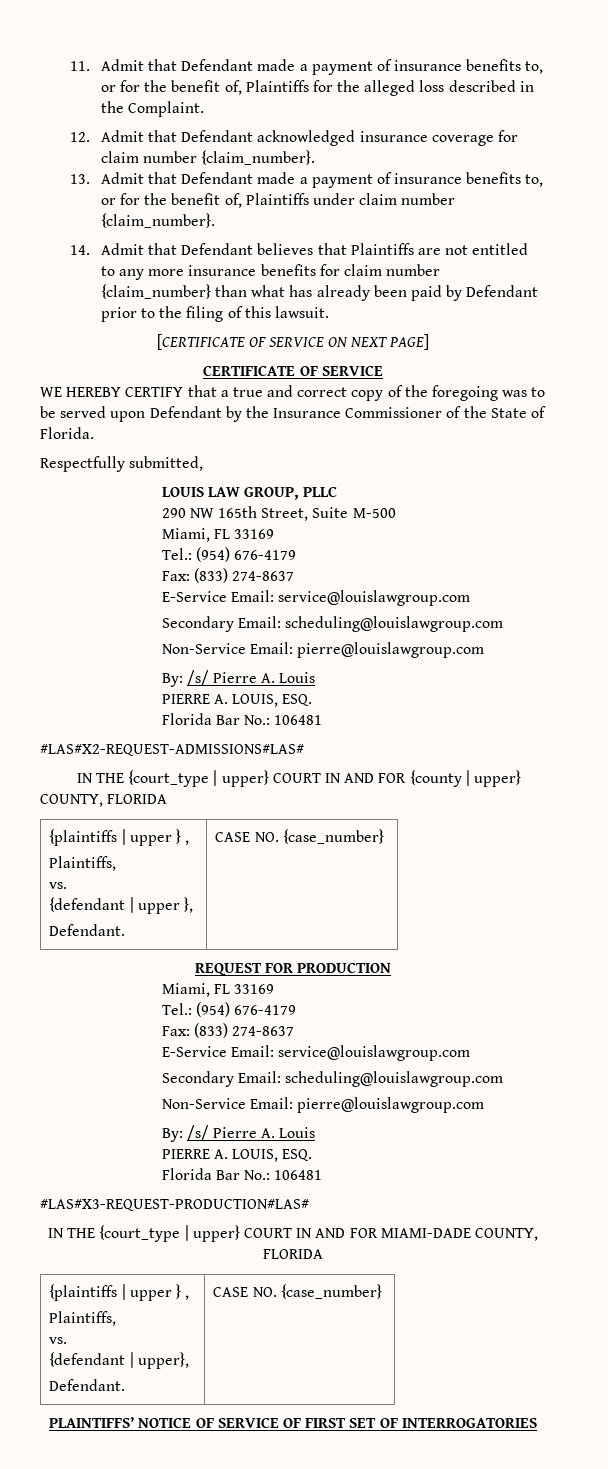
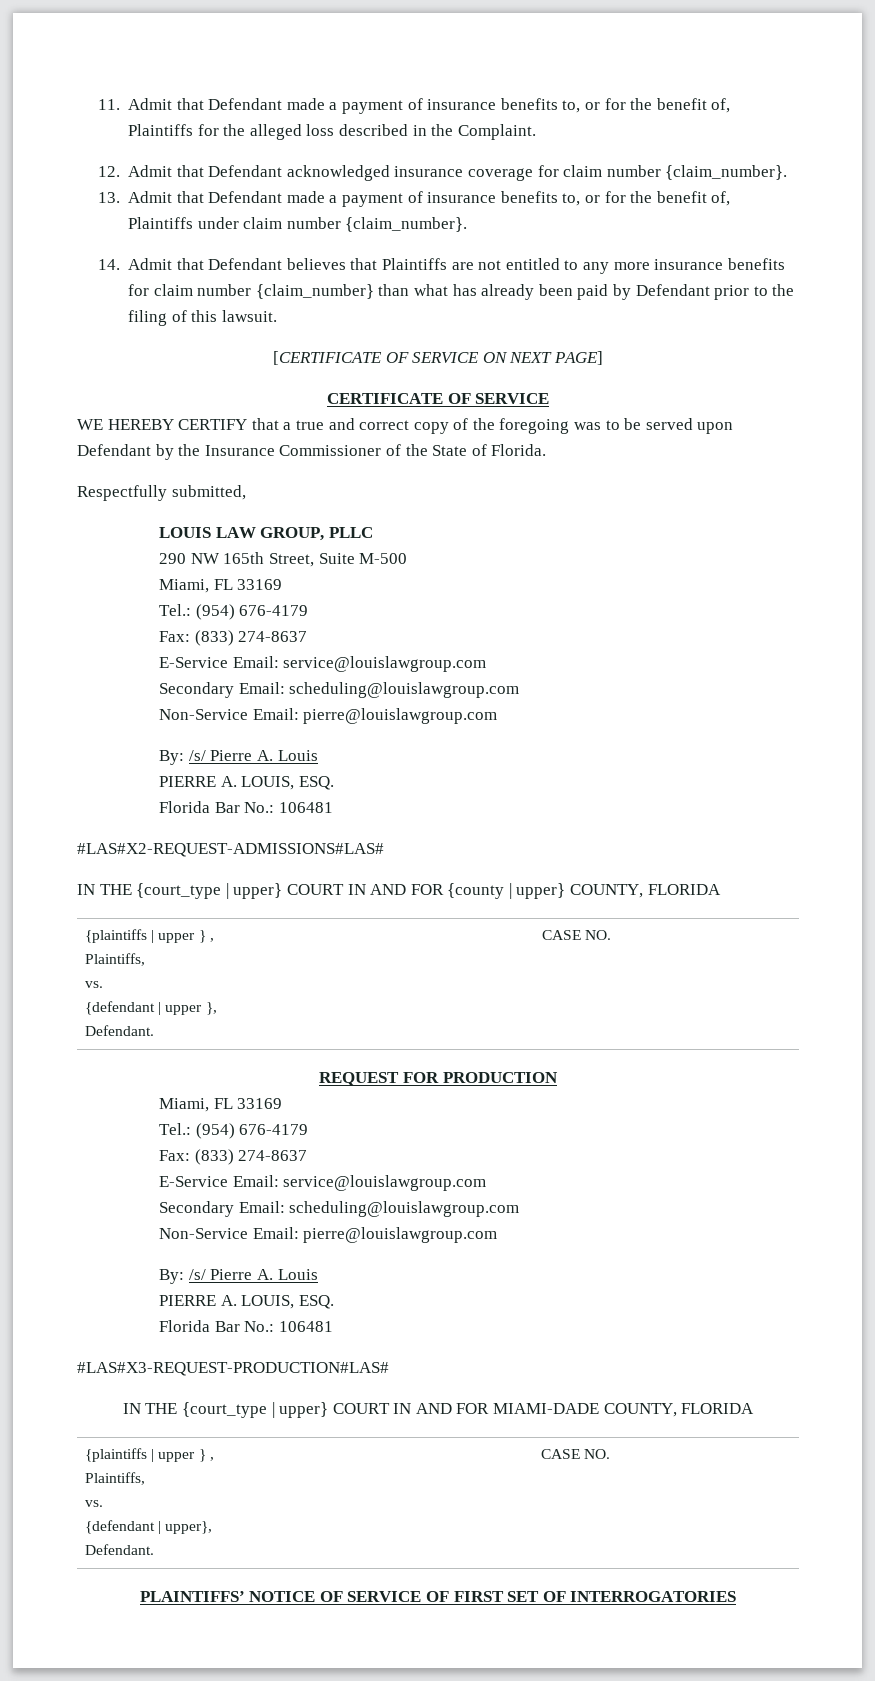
  IN THE {court_type | upper} COURT IN AND FOR {county | upper} COUNTY, FLORIDA
  {plaintiffs | upper } ,
  Plaintiffs,
  vs.
  {defendant | upper },
- Defendant. | CASE NO. {case_number}
+ Defendant. | CASE NO.
  IN THE {court_type | upper} COURT IN AND FOR MIAMI-DADE COUNTY, FLORIDA
  {plaintiffs | upper } ,
  Plaintiffs,
  vs.
  {defendant | upper},
- Defendant. | CASE NO. {case_number}
+ Defendant. | CASE NO.

